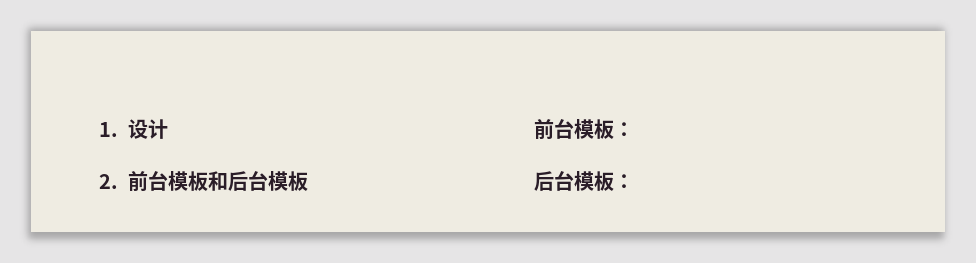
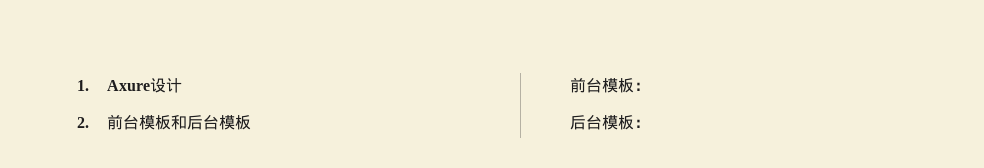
- 1.设计
+ 1. Axure设计

